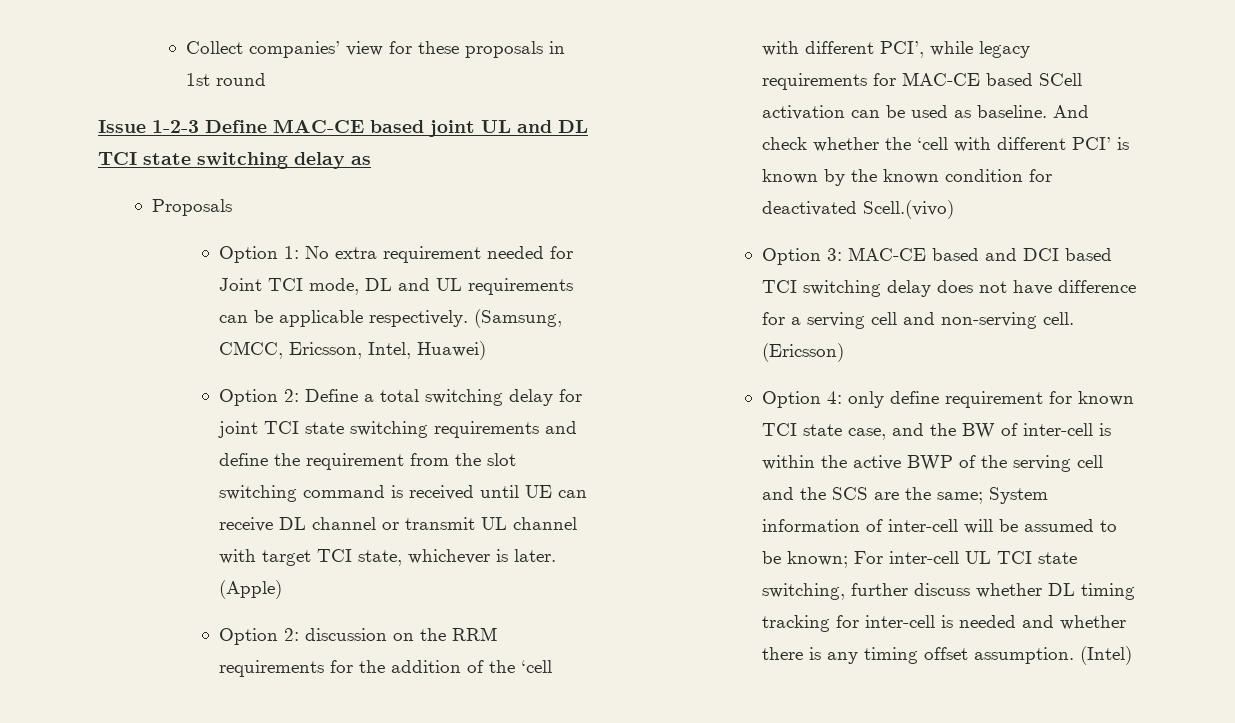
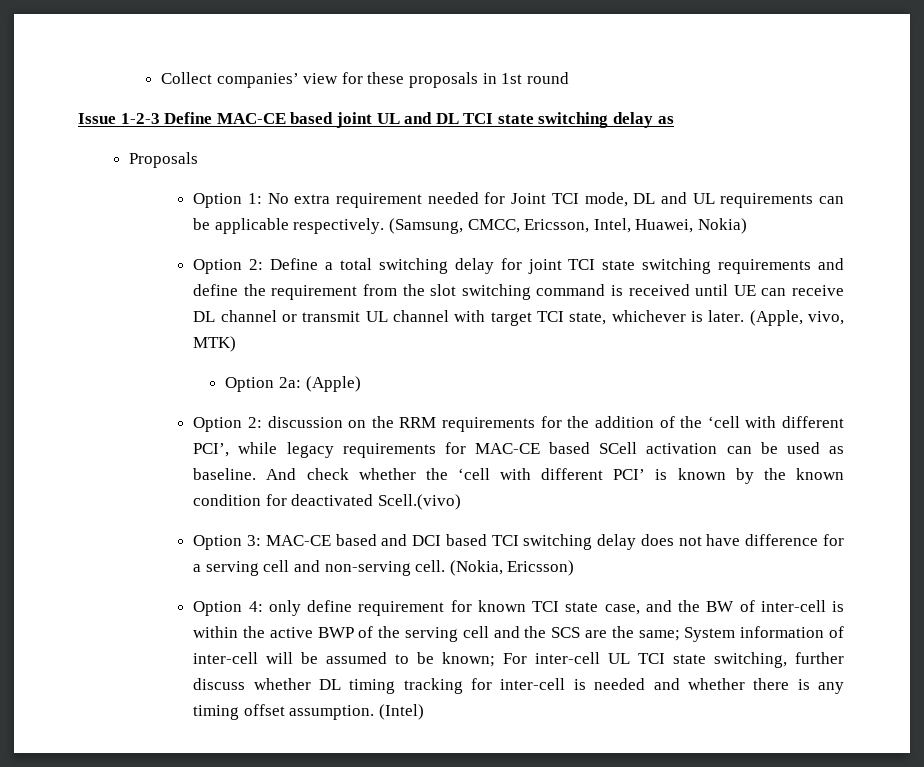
- (Samsung, CMCC, Ericsson, Intel, Huawei)
+ (Samsung, CMCC, Ericsson, Intel, Huawei, Nokia)
- (Apple)
+ (Apple, vivo, MTK)
+ Option 2a: (Apple)
- (Ericsson)
+ (Nokia, Ericsson)

